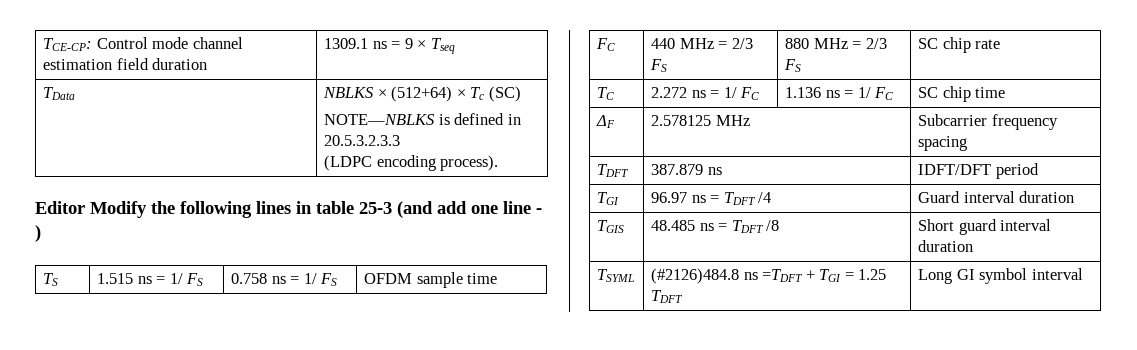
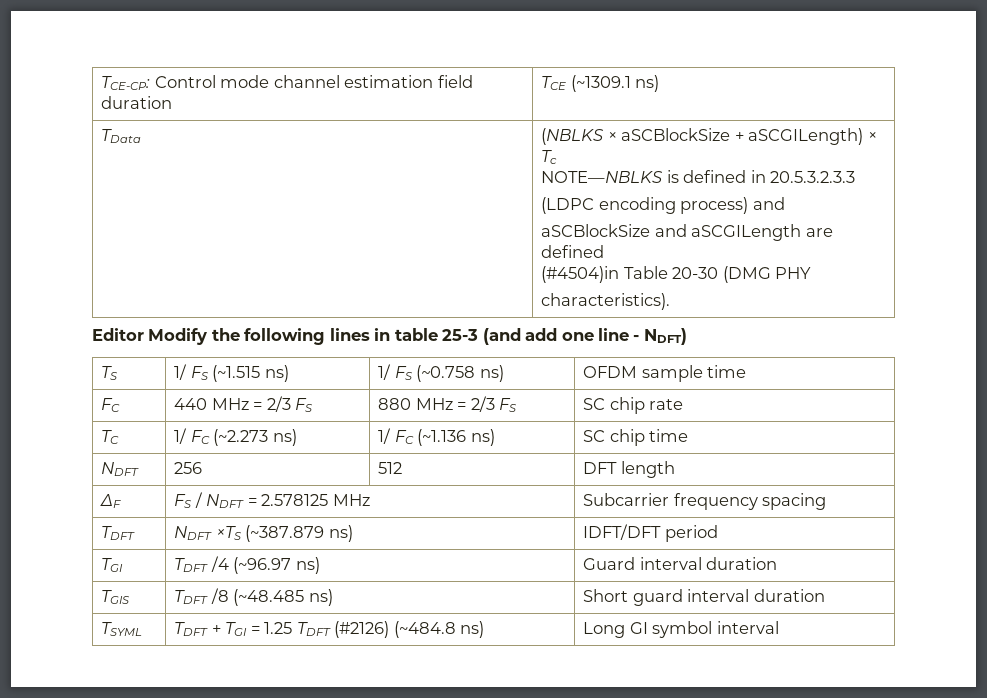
- TCE-CP: Control mode channel estimation field duration | 1309.1 ns = 9 × Tseq
- TData | NBLKS × (512+64) × Tc (SC)
+ TCE-CP: Control mode channel estimation field duration | TCE (~1309.1 ns)
+ TData | (NBLKS × aSCBlockSize + aSCGILength) × Tc
  NOTE—NBLKS is defined in 20.5.3.2.3.3
- (LDPC encoding process).
+ (LDPC encoding process) and
+ aSCBlockSize and aSCGILength are defined
+ (#4504)in Table 20-30 (DMG PHY
+ characteristics).
- Editor Modify the following lines in table 25-3 (and add one line - )
+ Editor Modify the following lines in table 25-3 (and add one line - NDFT)
- TS | 1.515 ns = 1/ FS | 0.758 ns = 1/ FS | OFDM sample time
+ TS | 1/ FS (~1.515 ns) | 1/ FS (~0.758 ns) | OFDM sample time
- TC | 2.272 ns = 1/ FC | 1.136 ns = 1/ FC | SC chip time
+ TC | 1/ FC (~2.273 ns) | 1/ FC (~1.136 ns) | SC chip time
- ΔF | 2.578125 MHz | Subcarrier frequency spacing
+ NDFT | 256 | 512 | DFT length
+ ΔF | FS / NDFT = 2.578125 MHz | Subcarrier frequency spacing
- TDFT | 387.879 ns | IDFT/DFT period
+ TDFT | NDFT ×TS (~387.879 ns) | IDFT/DFT period
- TGI | 96.97 ns = TDFT /4 | Guard interval duration
+ TGI | TDFT /4 (~96.97 ns) | Guard interval duration
- TGIS | 48.485 ns = TDFT /8 | Short guard interval duration
+ TGIS | TDFT /8 (~48.485 ns) | Short guard interval duration
- TSYML | (#2126)484.8 ns =TDFT + TGI = 1.25 TDFT | Long GI symbol interval
+ TSYML | TDFT + TGI = 1.25 TDFT (#2126) (~484.8 ns) | Long GI symbol interval

